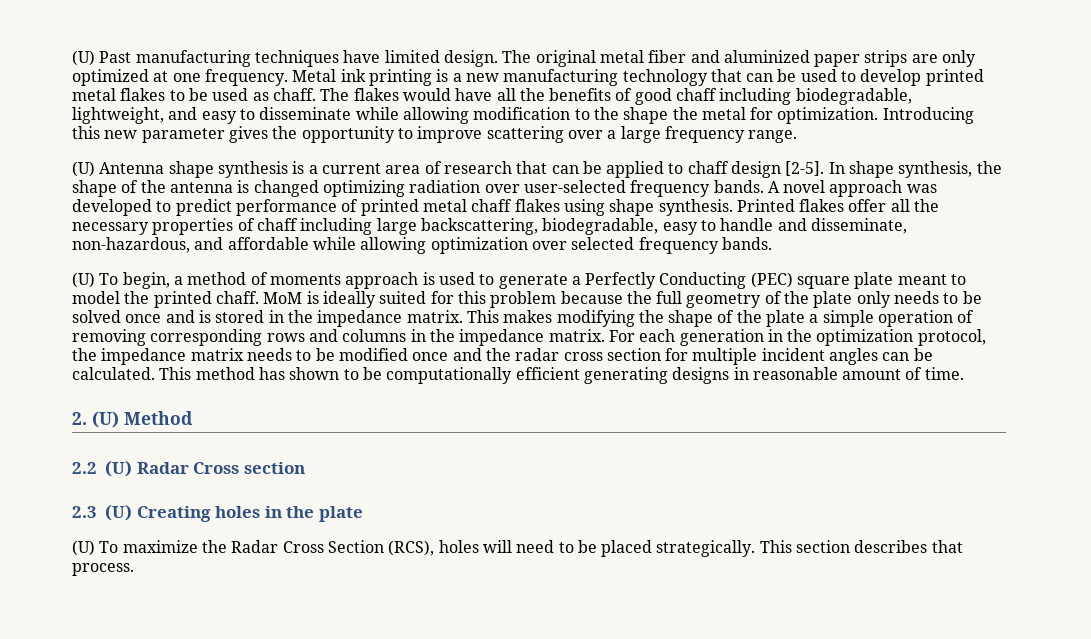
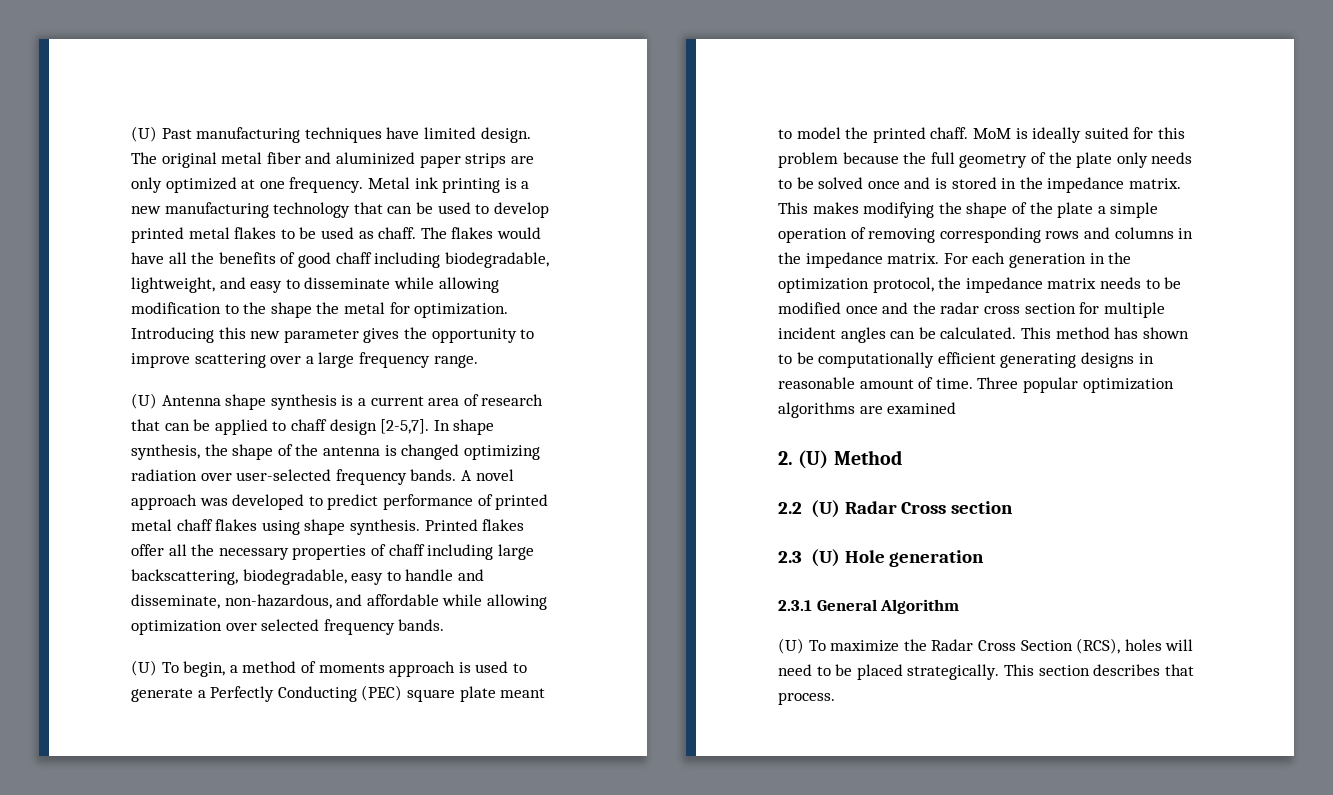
- (U) Antenna shape synthesis is a current area of research that can be applied to chaff design [2-5].
+ (U) Antenna shape synthesis is a current area of research that can be applied to chaff design [2-5,7].
+ Three popular optimization algorithms are examined
- 2.3 (U) Creating holes in the plate
+ 2.3 (U) Hole generation
+ 2.3.1 General Algorithm

